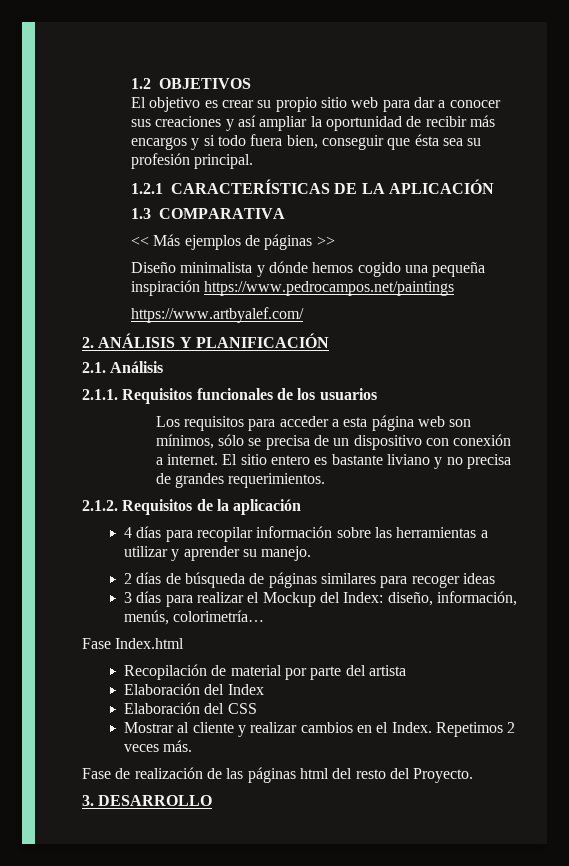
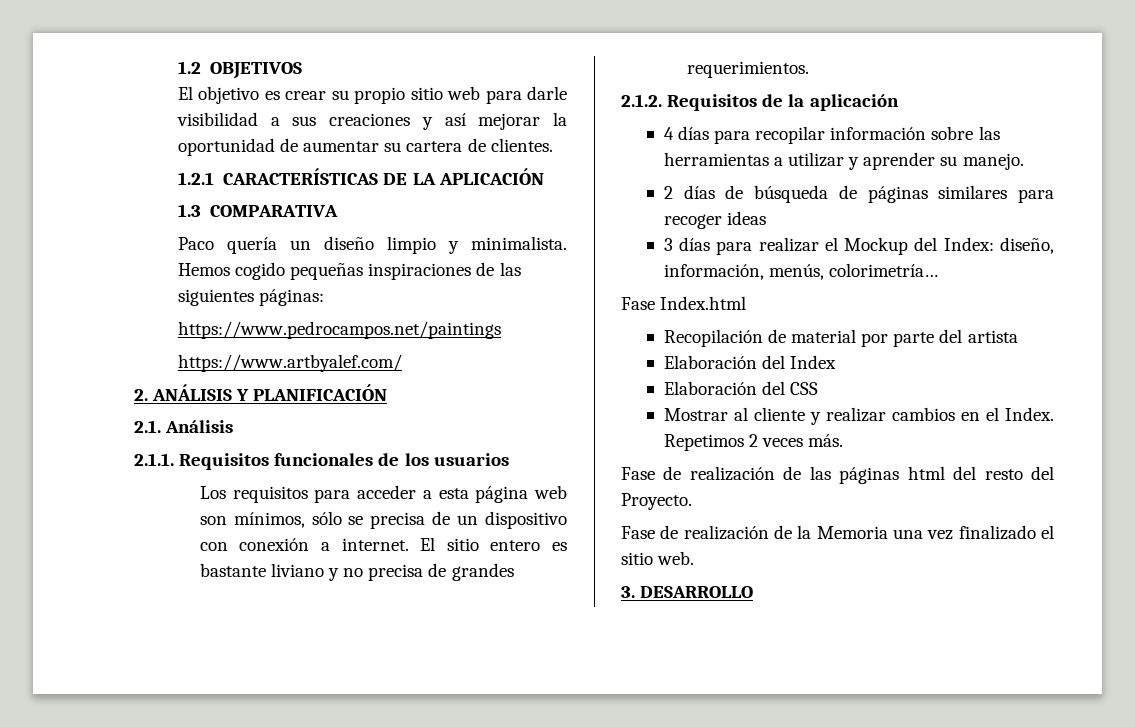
- El objetivo es crear su propio sitio web para dar a conocer sus creaciones y así ampliar la oportunidad de recibir más encargos y si todo fuera bien, conseguir que ésta sea su profesión principal.
+ El objetivo es crear su propio sitio web para darle visibilidad a sus creaciones y así mejorar la oportunidad de aumentar su cartera de clientes.
- << Más ejemplos de páginas >>
- Diseño minimalista y dónde hemos cogido una pequeña inspiración https://www.pedrocampos.net/paintings
+ Paco quería un diseño limpio y minimalista. Hemos cogido pequeñas inspiraciones de las siguientes páginas:
+ https://www.pedrocampos.net/paintings
+ Fase de realización de la Memoria una vez finalizado el sitio web.

